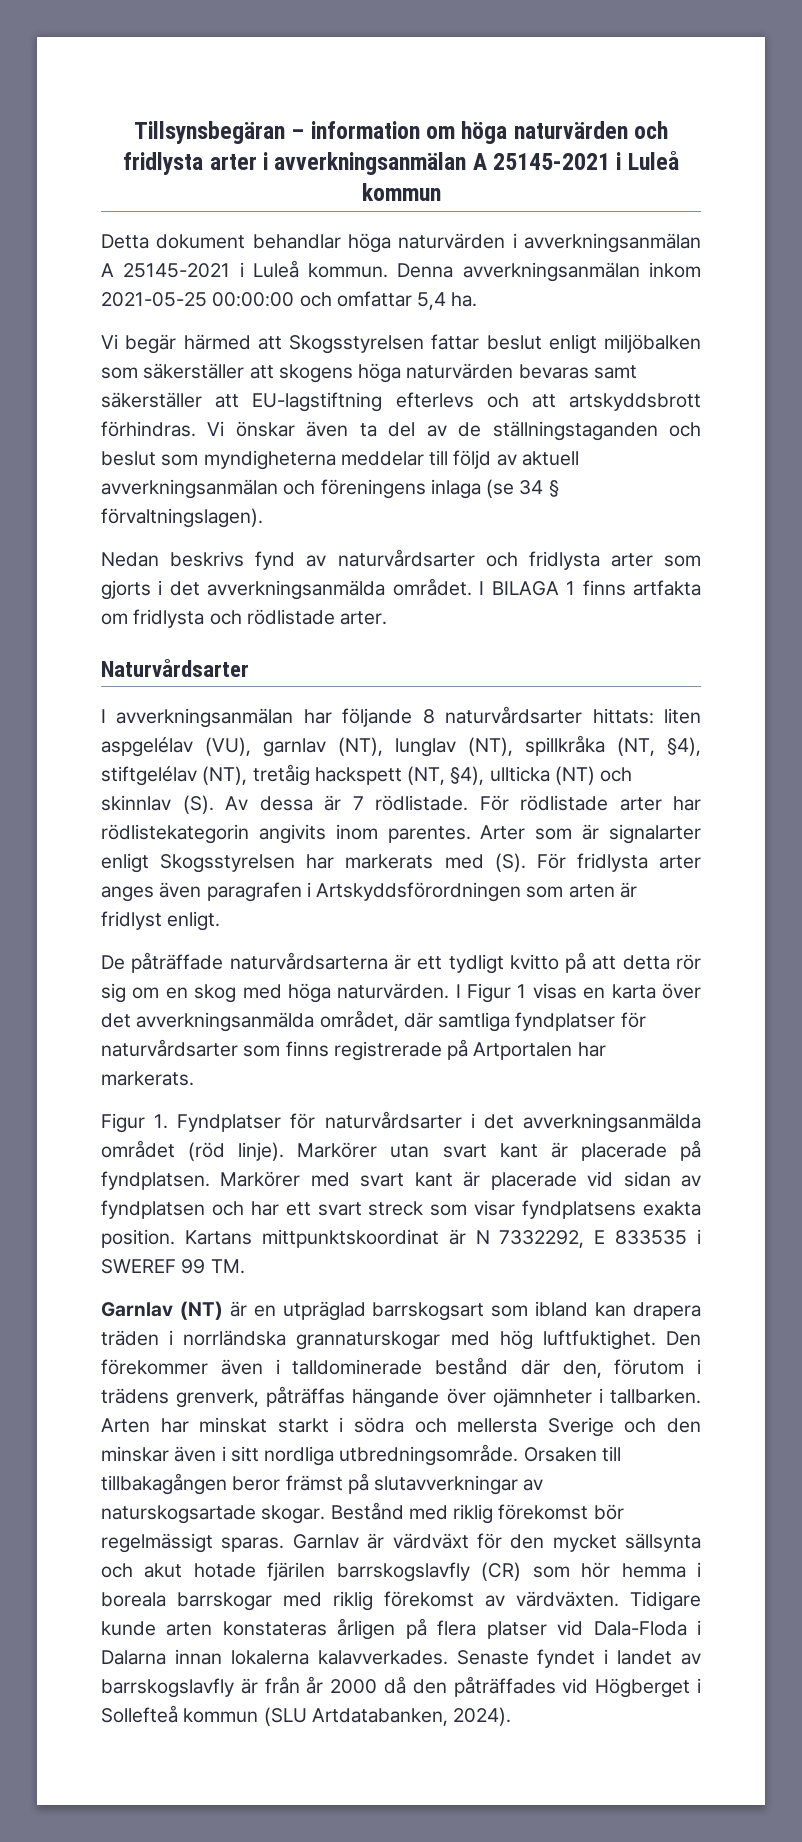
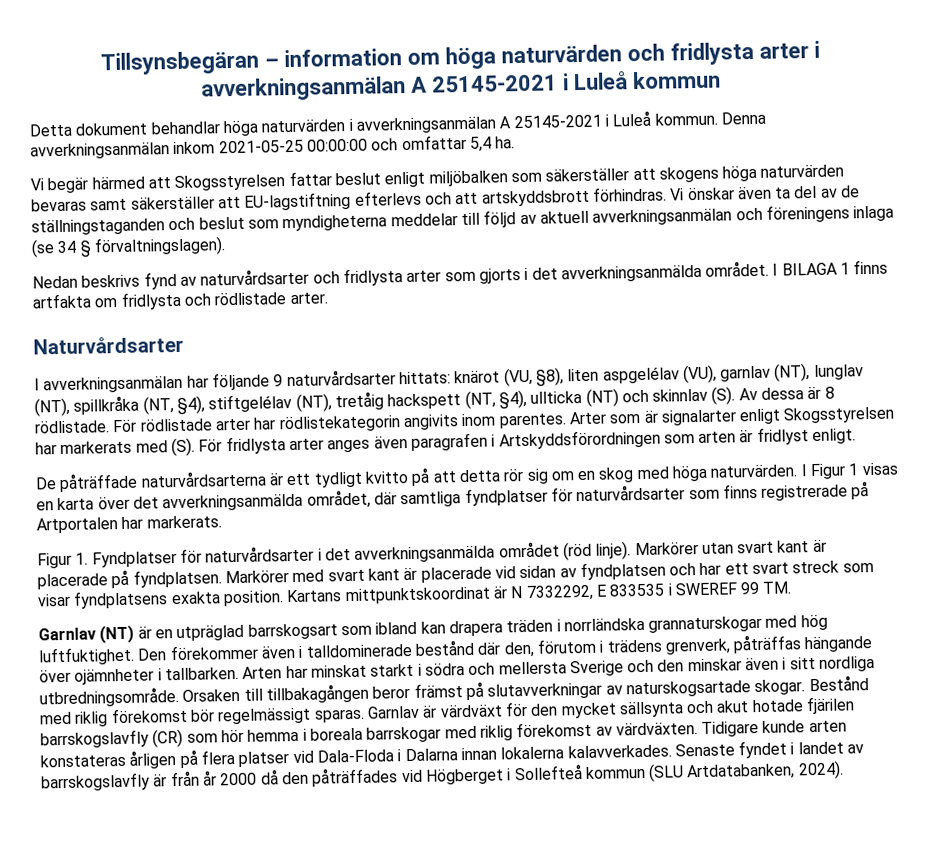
- I avverkningsanmälan har följande 8 naturvårdsarter hittats: liten aspgelélav (VU), garnlav (NT), lunglav (NT), spillkråka (NT, §4), stiftgelélav (NT), tretåig hackspett (NT, §4), ullticka (NT) och skinnlav (S). Av dessa är 7 rödlistade.
+ I avverkningsanmälan har följande 9 naturvårdsarter hittats: knärot (VU, §8), liten aspgelélav (VU), garnlav (NT), lunglav (NT), spillkråka (NT, §4), stiftgelélav (NT), tretåig hackspett (NT, §4), ullticka (NT) och skinnlav (S). Av dessa är 8 rödlistade.

